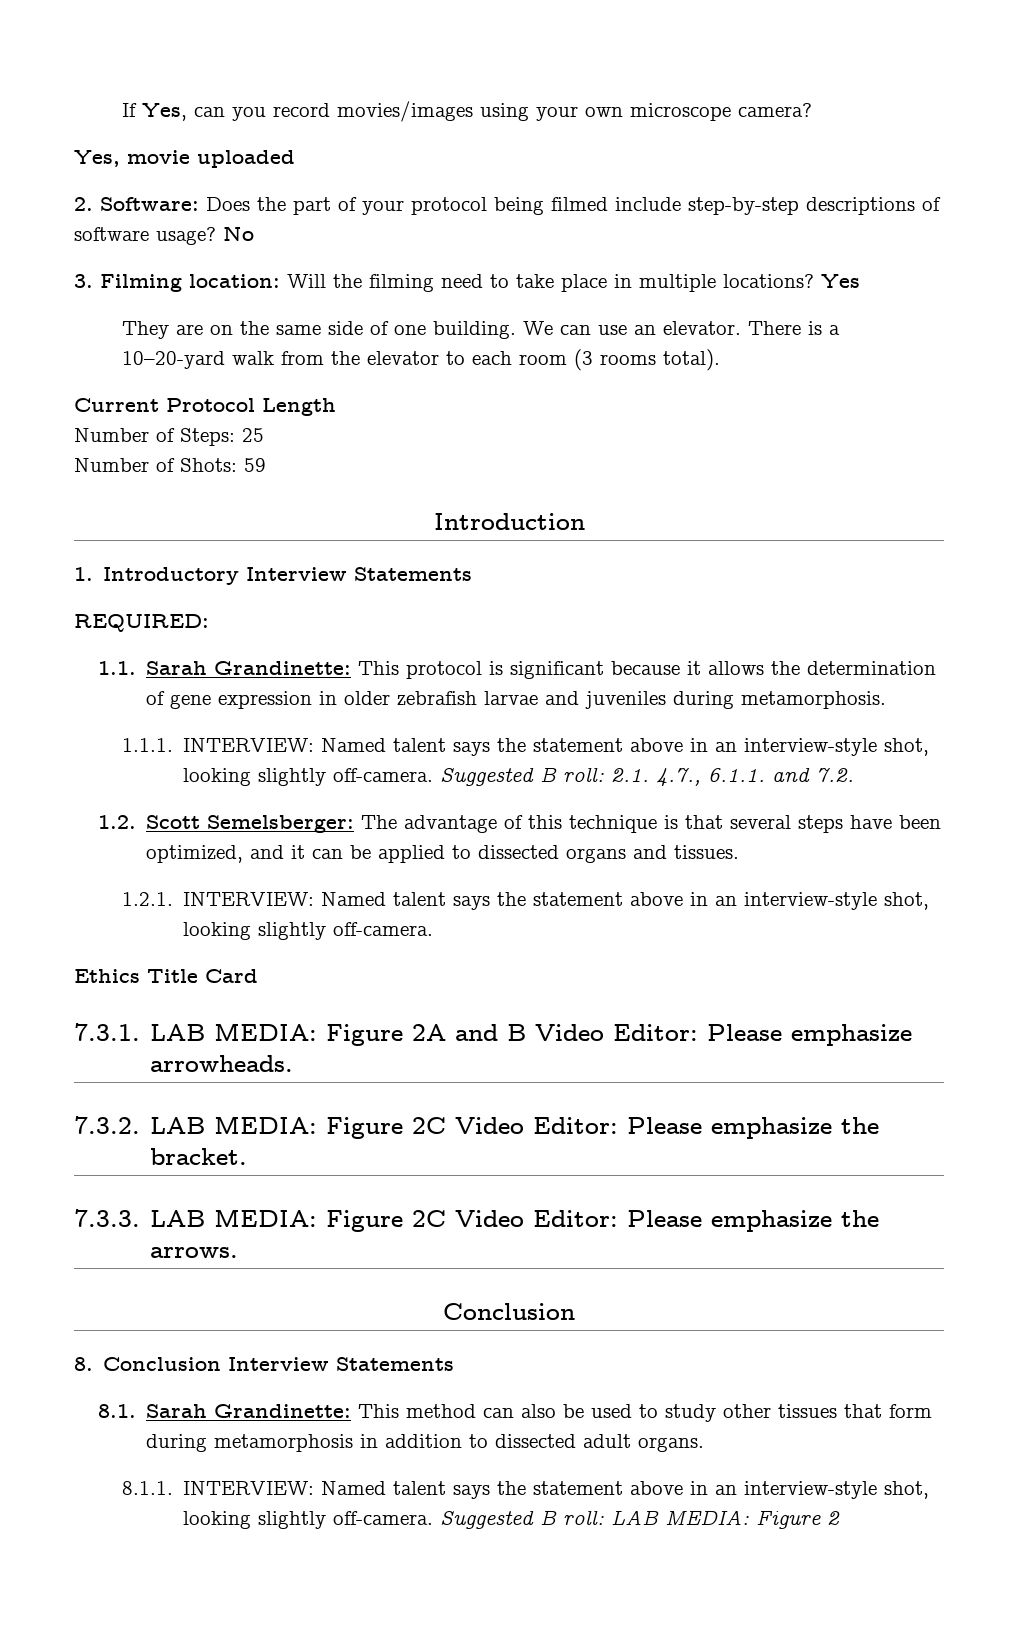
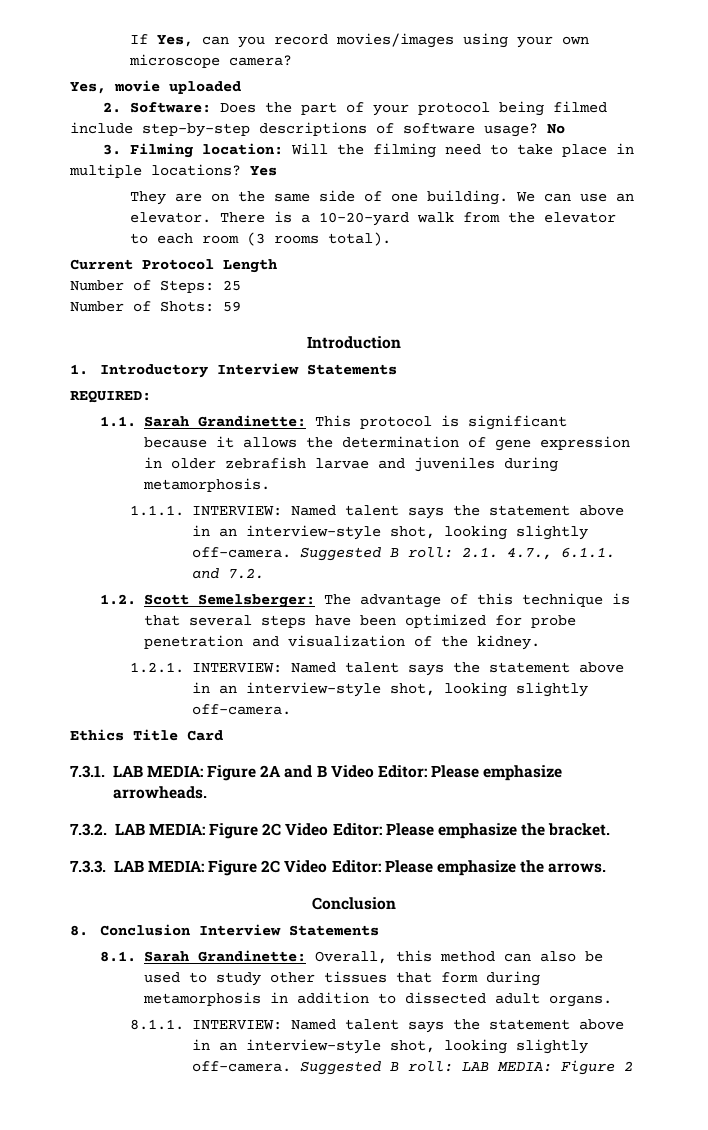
- 1.2. Scott Semelsberger: The advantage of this technique is that several steps have been optimized, and it can be applied to dissected organs and tissues.
+ 1.2. Scott Semelsberger: The advantage of this technique is that several steps have been optimized for probe penetration and visualization of the kidney.
- 8.1. Sarah Grandinette: This method can also be used to study other tissues that form during metamorphosis in addition to dissected adult organs.
+ 8.1. Sarah Grandinette: Overall, this method can also be used to study other tissues that form during metamorphosis in addition to dissected adult organs.

